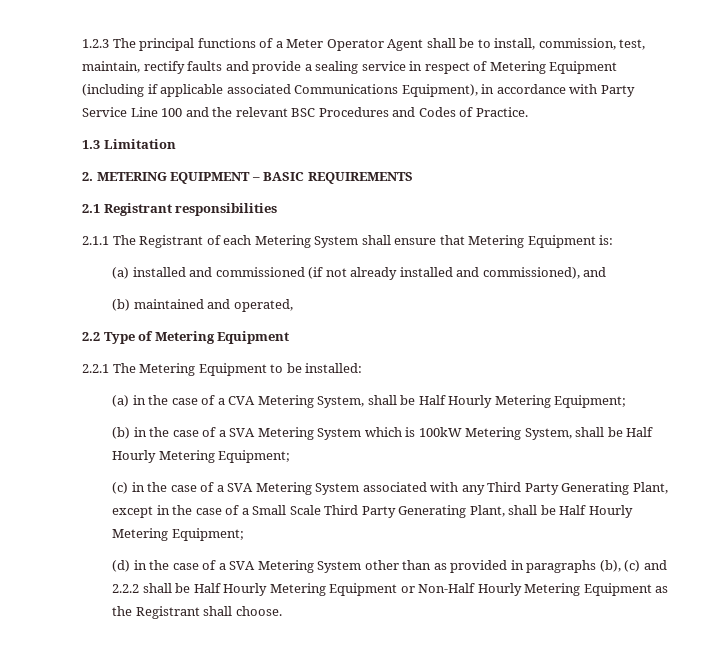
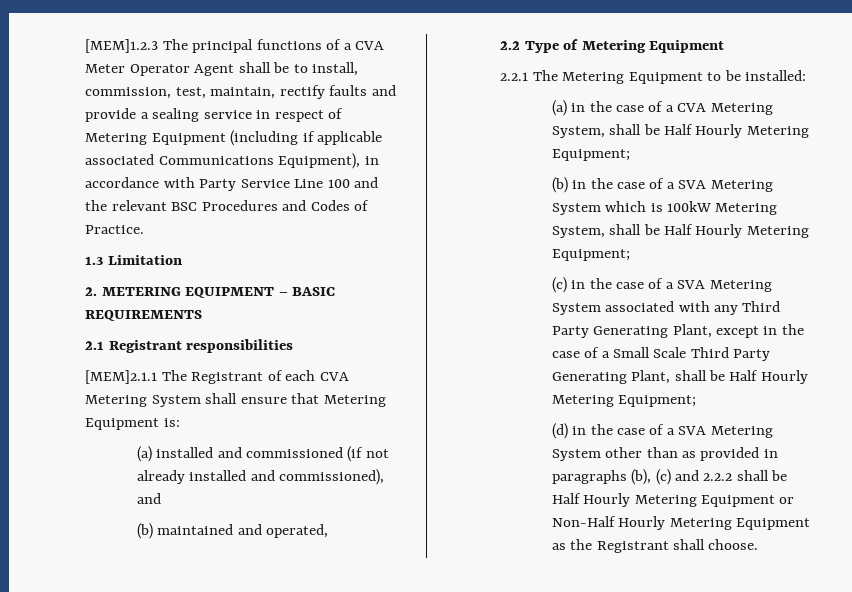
- 1.2.3 The principal functions of a Meter Operator Agent shall be to install, commission, test, maintain, rectify faults and provide a sealing service in respect of Metering Equipment (including if applicable associated Communications Equipment), in accordance with Party Service Line 100 and the relevant BSC Procedures and Codes of Practice.
+ [MEM]1.2.3 The principal functions of a CVA Meter Operator Agent shall be to install, commission, test, maintain, rectify faults and provide a sealing service in respect of Metering Equipment (including if applicable associated Communications Equipment), in accordance with Party Service Line 100 and the relevant BSC Procedures and Codes of Practice.
- 2.1.1 The Registrant of each Metering System shall ensure that Metering Equipment is:
+ [MEM]2.1.1 The Registrant of each CVA Metering System shall ensure that Metering Equipment is:

